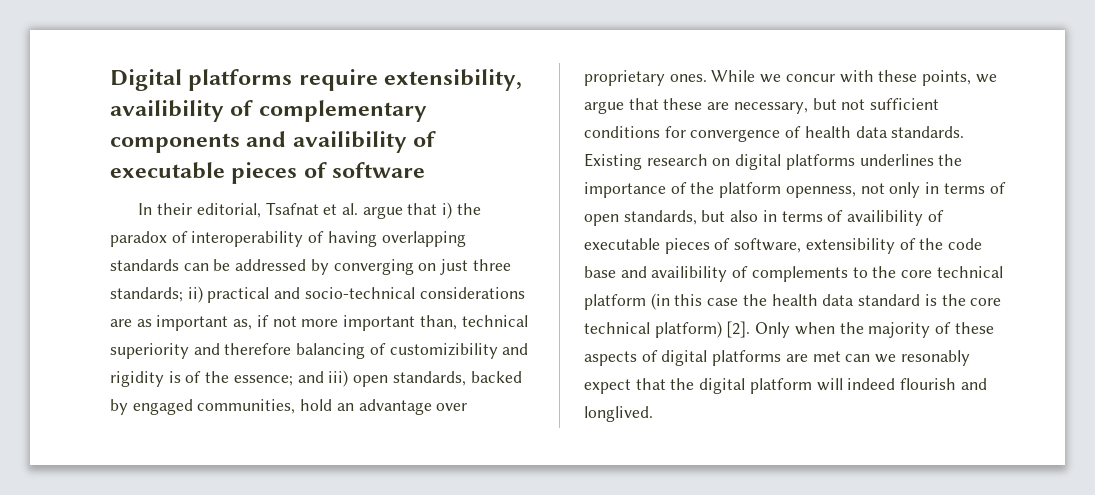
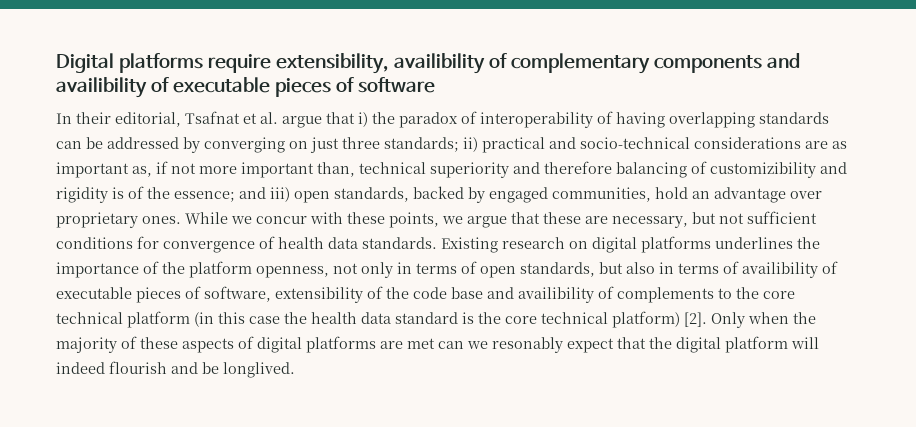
- Only when the majority of these aspects of digital platforms are met can we resonably expect that the digital platform will indeed flourish and longlived.
+ Only when the majority of these aspects of digital platforms are met can we resonably expect that the digital platform will indeed flourish and be longlived.

